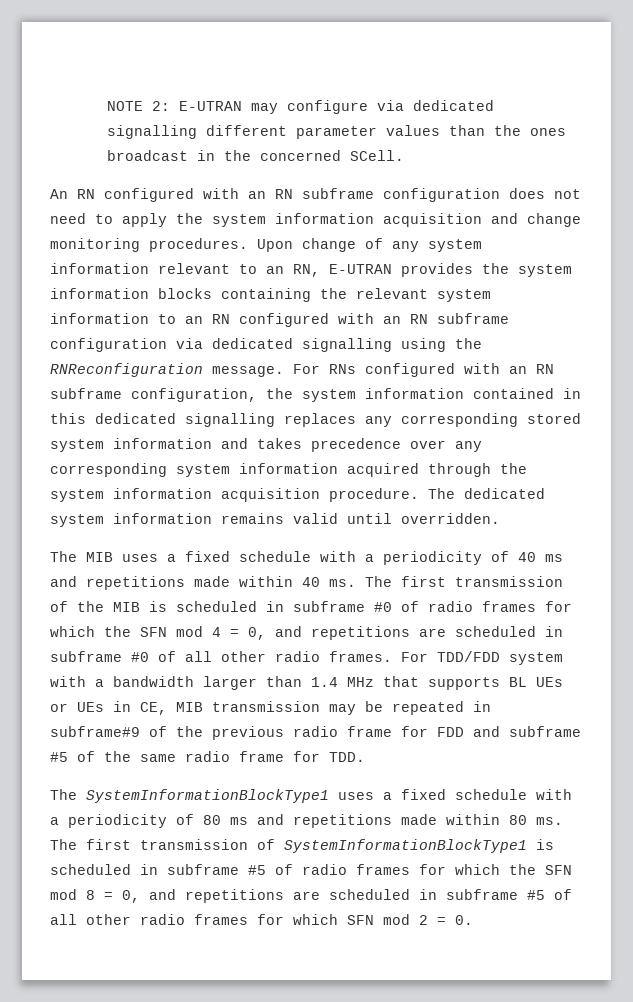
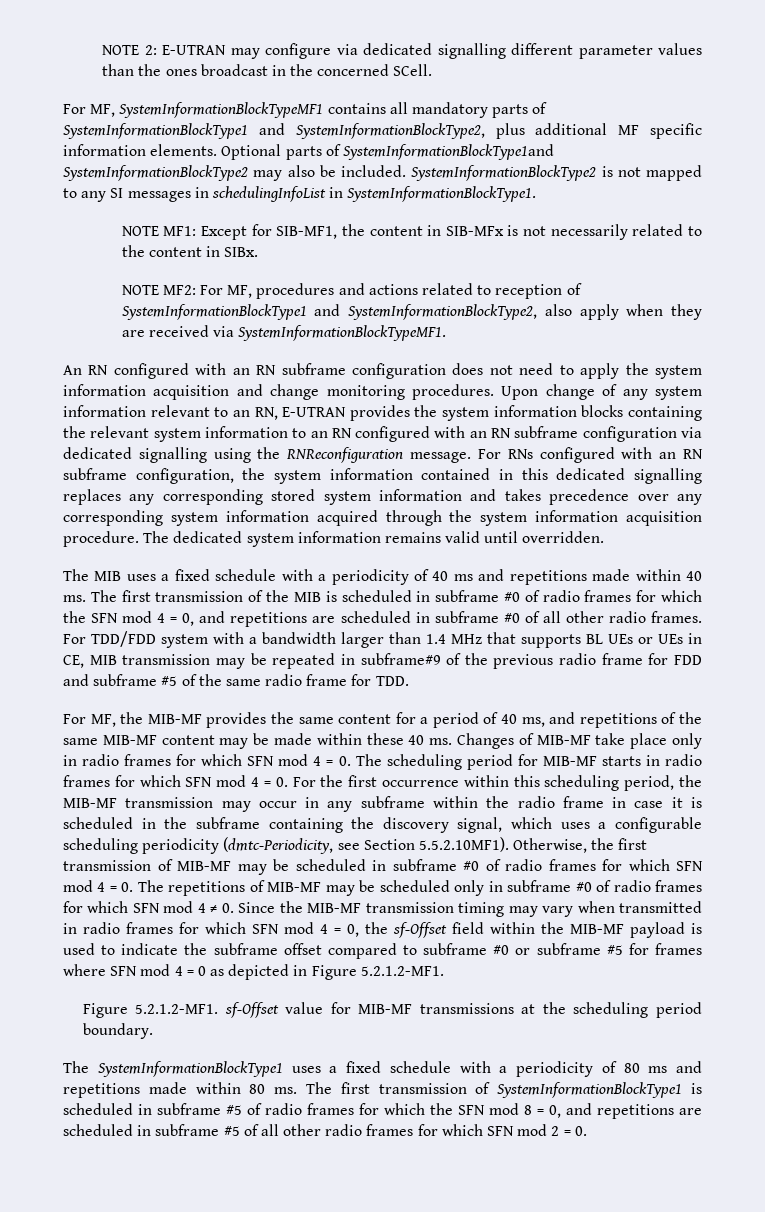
+ For MF, SystemInformationBlockTypeMF1 contains all mandatory parts of SystemInformationBlockType1 and SystemInformationBlockType2, plus additional MF specific information elements. Optional parts of SystemInformationBlockType1and SystemInformationBlockType2 may also be included. SystemInformationBlockType2 is not mapped to any SI messages in schedulingInfoList in SystemInformationBlockType1.
+ NOTE MF1: Except for SIB-MF1, the content in SIB-MFx is not necessarily related to the content in SIBx.
+ NOTE MF2: For MF, procedures and actions related to reception of SystemInformationBlockType1 and SystemInformationBlockType2, also apply when they are received via SystemInformationBlockTypeMF1.
+ For MF, the MIB-MF provides the same content for a period of 40 ms, and repetitions of the same MIB-MF content may be made within these 40 ms. Changes of MIB-MF take place only in radio frames for which SFN mod 4 = 0. The scheduling period for MIB-MF starts in radio frames for which SFN mod 4 = 0. For the first occurrence within this scheduling period, the MIB-MF transmission may occur in any subframe within the radio frame in case it is scheduled in the subframe containing the discovery signal, which uses a configurable scheduling periodicity (dmtc-Periodicity, see Section 5.5.2.10MF1). Otherwise, the first transmission of MIB-MF may be scheduled in subframe #0 of radio frames for which SFN mod 4 = 0. The repetitions of MIB-MF may be scheduled only in subframe #0 of radio frames for which SFN mod 4 ≠ 0. Since the MIB-MF transmission timing may vary when transmitted in radio frames for which SFN mod 4 = 0, the sf-Offset field within the MIB-MF payload is used to indicate the subframe offset compared to subframe #0 or subframe #5 for frames where SFN mod 4 = 0 as depicted in Figure 5.2.1.2-MF1.
+ Figure 5.2.1.2-MF1. sf-Offset value for MIB-MF transmissions at the scheduling period boundary.

